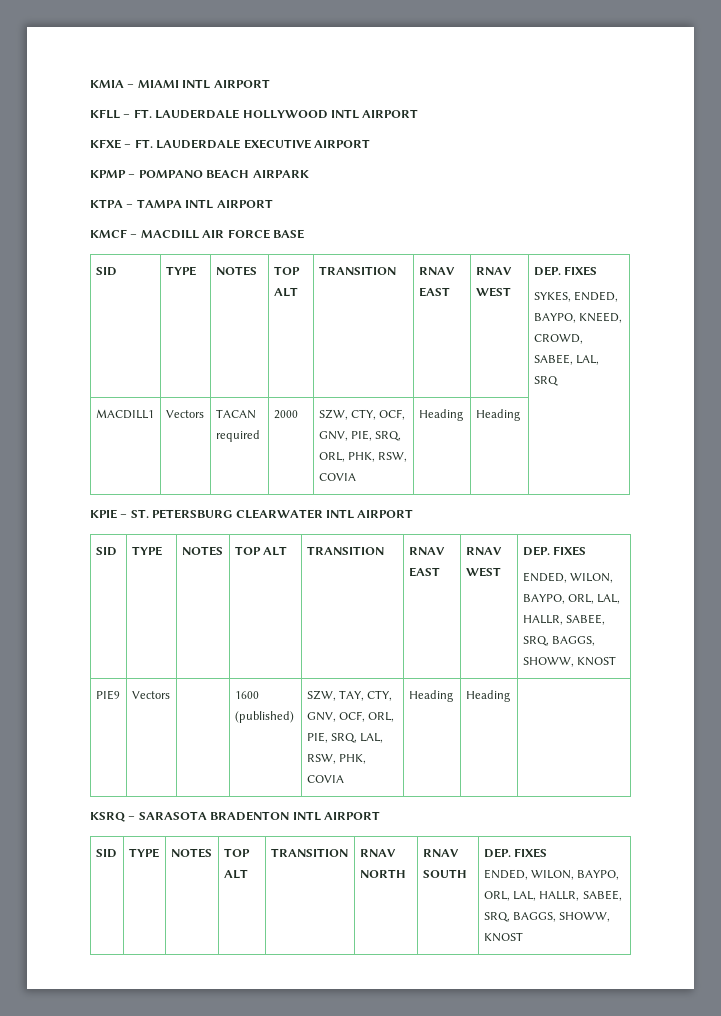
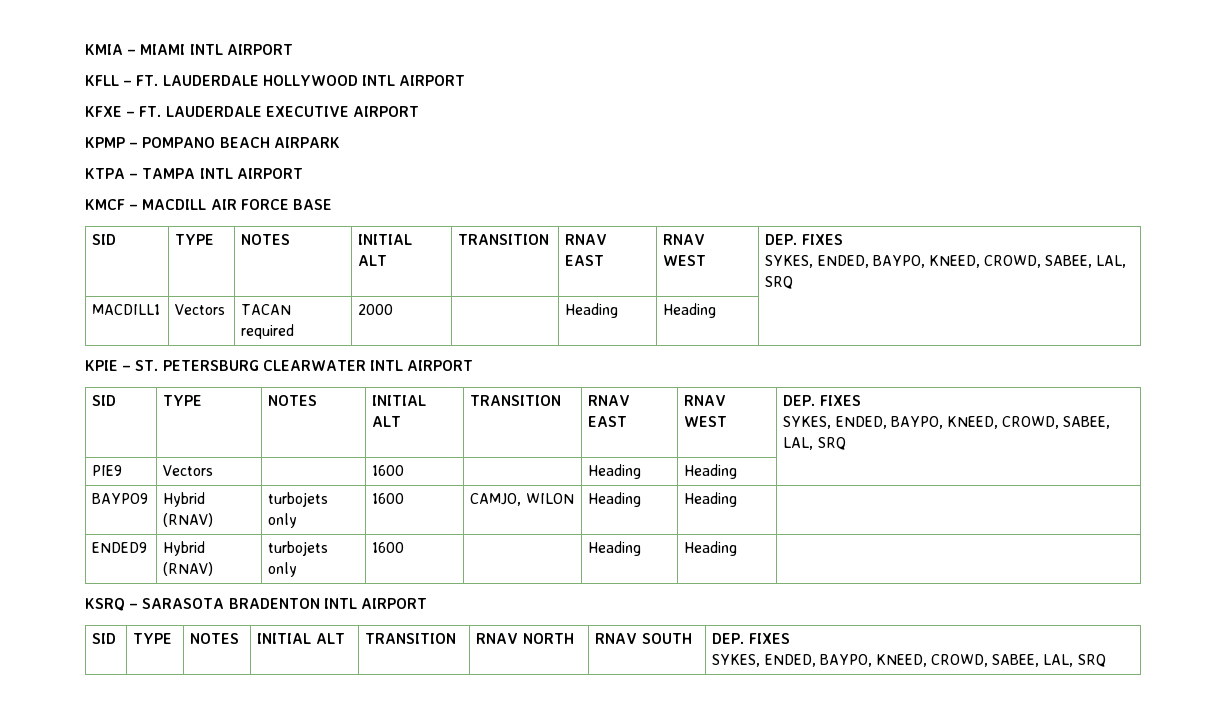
  KMCF – MACDILL AIR FORCE BASE
- SID | TYPE | NOTES | TOP ALT | TRANSITION | RNAV EAST | RNAV WEST | DEP. FIXES
+ SID | TYPE | NOTES | INITIAL ALT | TRANSITION | RNAV EAST | RNAV WEST | DEP. FIXES
- MACDILL1 | Vectors | TACAN required | 2000 | SZW, CTY, OCF, GNV, PIE, SRQ, ORL, PHK, RSW, COVIA | Heading | Heading |
+ MACDILL1 | Vectors | TACAN required | 2000 | | Heading | Heading |
  KPIE – ST. PETERSBURG CLEARWATER INTL AIRPORT
- SID | TYPE | NOTES | TOP ALT | TRANSITION | RNAV EAST | RNAV WEST | DEP. FIXES
- ENDED, WILON, BAYPO, ORL, LAL, HALLR, SABEE, SRQ, BAGGS, SHOWW, KNOST
- PIE9 | Vectors | | 1600 (published) | SZW, TAY, CTY, GNV, OCF, ORL, PIE, SRQ, LAL, RSW, PHK, COVIA | Heading | Heading |
+ SID | TYPE | NOTES | INITIAL ALT | TRANSITION | RNAV EAST | RNAV WEST | DEP. FIXES
+ SYKES, ENDED, BAYPO, KNEED, CROWD, SABEE, LAL, SRQ
+ PIE9 | Vectors | | 1600 | | Heading | Heading |
+ BAYPO9 | Hybrid (RNAV) | turbojets only | 1600 | CAMJO, WILON | Heading | Heading |
+ ENDED9 | Hybrid (RNAV) | turbojets only | 1600 | | Heading | Heading |
- SID | TYPE | NOTES | TOP ALT | TRANSITION | RNAV NORTH | RNAV SOUTH | DEP. FIXES
- ENDED, WILON, BAYPO, ORL, LAL, HALLR, SABEE, SRQ, BAGGS, SHOWW, KNOST
+ SID | TYPE | NOTES | INITIAL ALT | TRANSITION | RNAV NORTH | RNAV SOUTH | DEP. FIXES
+ SYKES, ENDED, BAYPO, KNEED, CROWD, SABEE, LAL, SRQ

